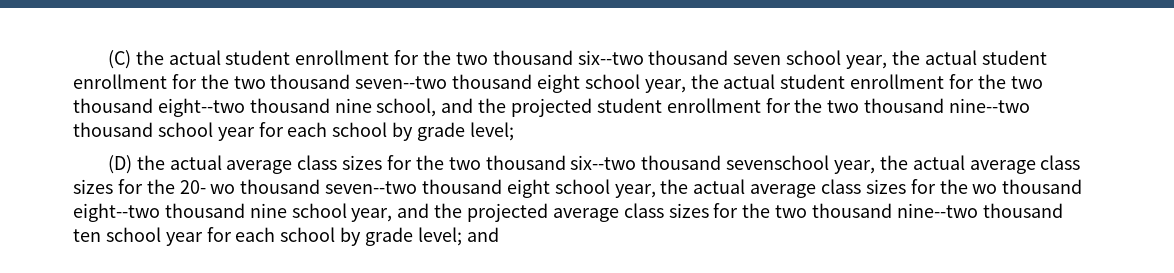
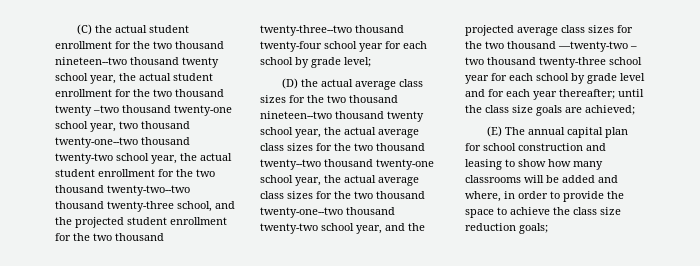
- (C) the actual student enrollment for the two thousand six--two thousand seven school year, the actual student enrollment for the two thousand seven--two thousand eight school year, the actual student enrollment for the two thousand eight--two thousand nine school, and the projected student enrollment for the two thousand nine--two thousand school year for each school by grade level;
+ (C) the actual student enrollment for the two thousand nineteen--two thousand twenty school year, the actual student enrollment for the two thousand twenty –two thousand twenty-one school year, two thousand twenty-one--two thousand twenty-two school year, the actual student enrollment for the two thousand twenty-two--two thousand twenty-three school, and the projected student enrollment for the two thousand twenty-three--two thousand twenty-four school year for each school by grade level;
- (D) the actual average class sizes for the two thousand six--two thousand sevenschool year, the actual average class sizes for the 20- wo thousand seven--two thousand eight school year, the actual average class sizes for the wo thousand eight--two thousand nine school year, and the projected average class sizes for the two thousand nine--two thousand ten school year for each school by grade level; and
+ (D) the actual average class sizes for the two thousand nineteen--two thousand twenty school year, the actual average class sizes for the two thousand twenty--two thousand twenty-one school year, the actual average class sizes for the two thousand twenty-one--two thousand twenty-two school year, and the projected average class sizes for the two thousand —twenty-two – two thousand twenty-three school year for each school by grade level and for each year thereafter; until the class size goals are achieved;
+ (E) The annual capital plan for school construction and leasing to show how many classrooms will be added and where, in order to provide the space to achieve the class size reduction goals;

